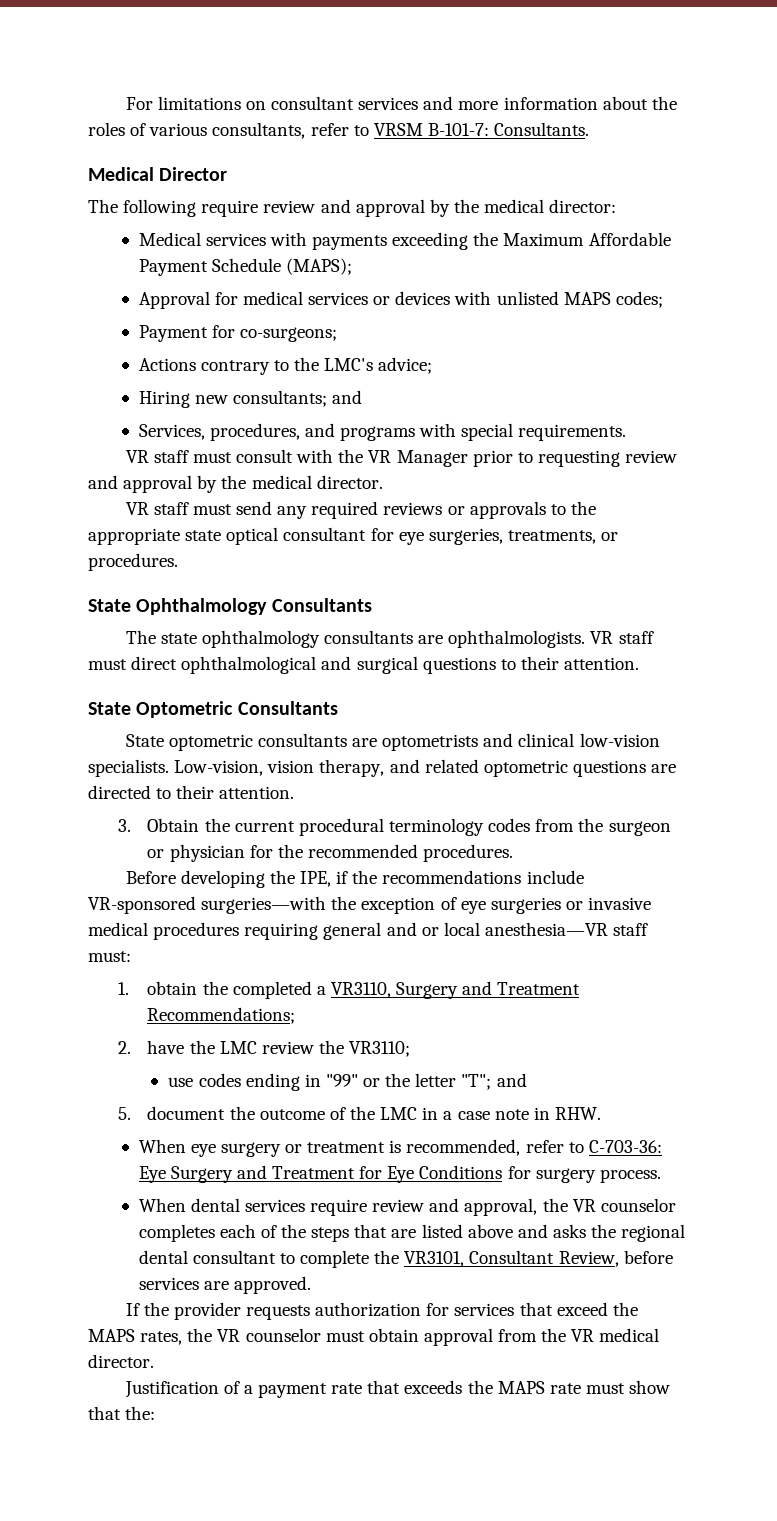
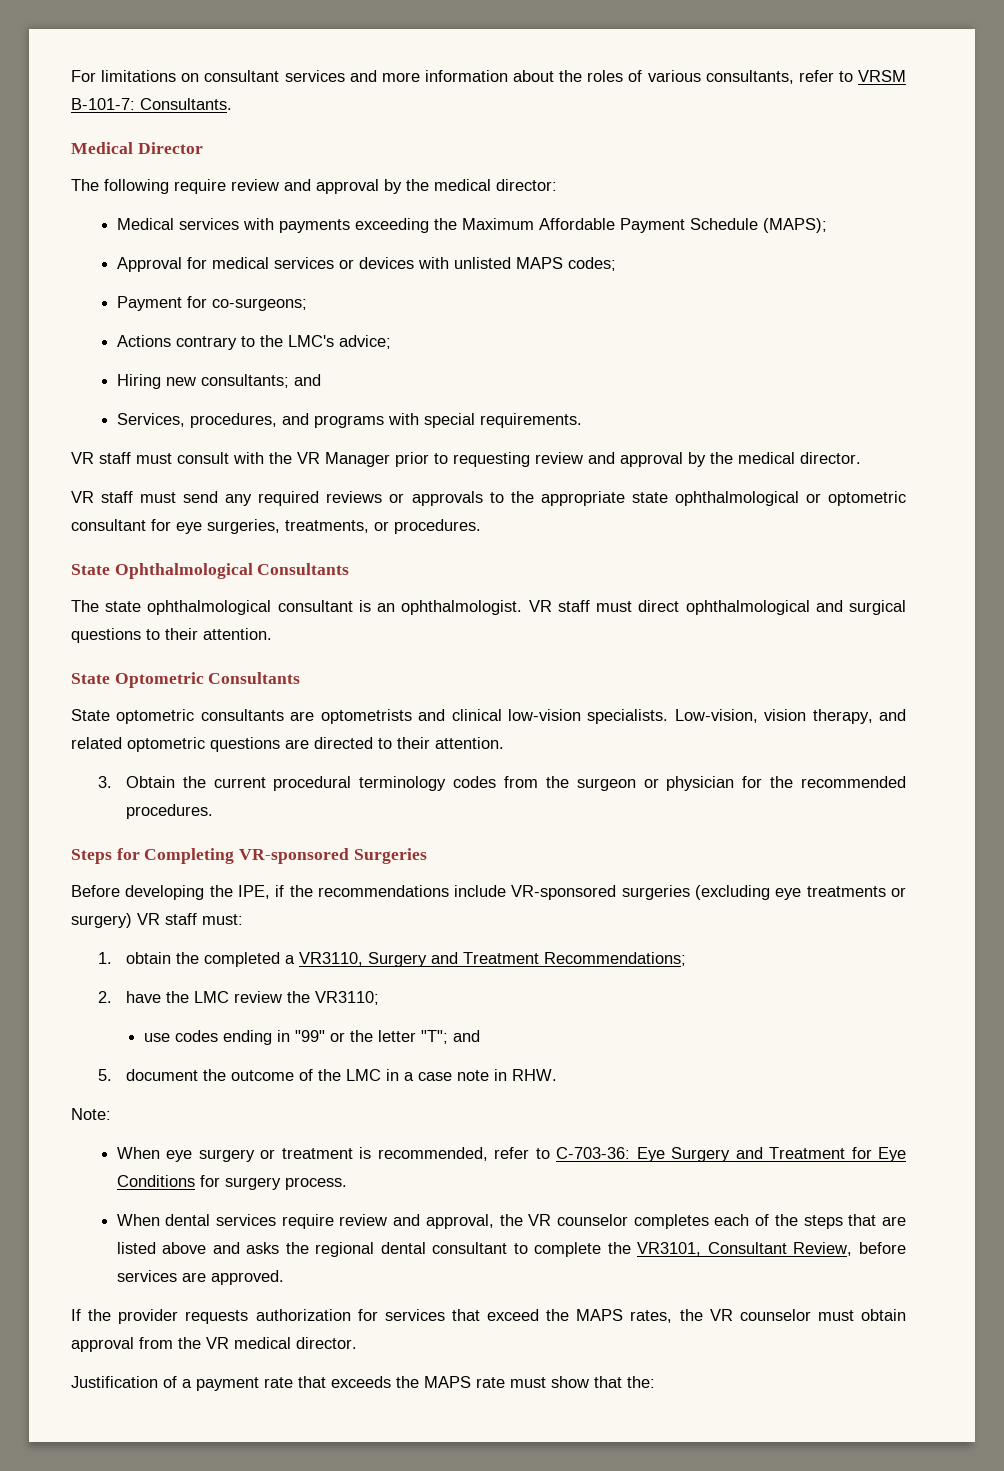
- VR staff must send any required reviews or approvals to the appropriate state optical consultant for eye surgeries, treatments, or procedures.
+ VR staff must send any required reviews or approvals to the appropriate state ophthalmological or optometric consultant for eye surgeries, treatments, or procedures.
- State Ophthalmology Consultants
+ State Ophthalmological Consultants
- The state ophthalmology consultants are ophthalmologists.
+ The state ophthalmological consultant is an ophthalmologist.
+ Steps for Completing VR-sponsored Surgeries
- Before developing the IPE, if the recommendations include VR-sponsored surgeries—with the exception of eye surgeries or invasive medical procedures requiring general and or local anesthesia—VR staff must:
+ Before developing the IPE, if the recommendations include VR-sponsored surgeries (excluding eye treatments or surgery) VR staff must:
+ Note:

